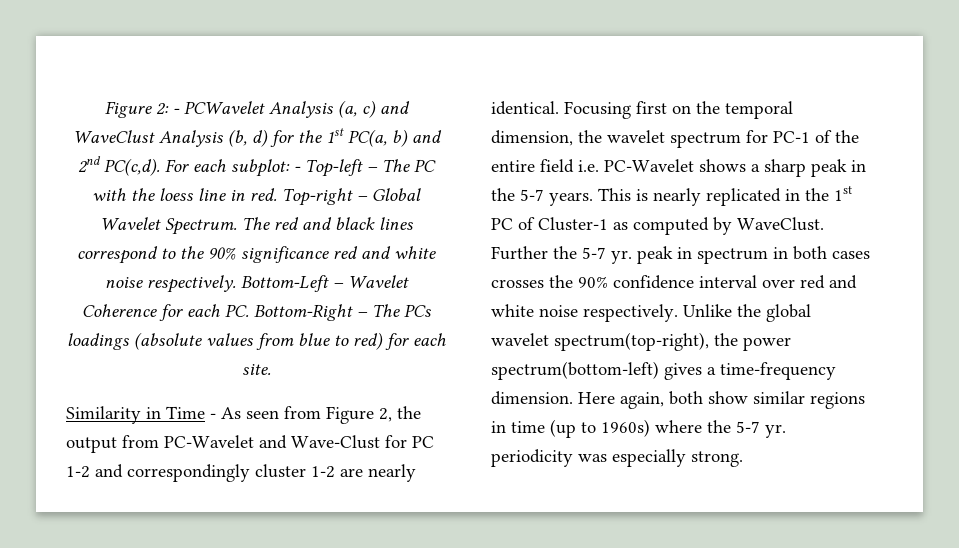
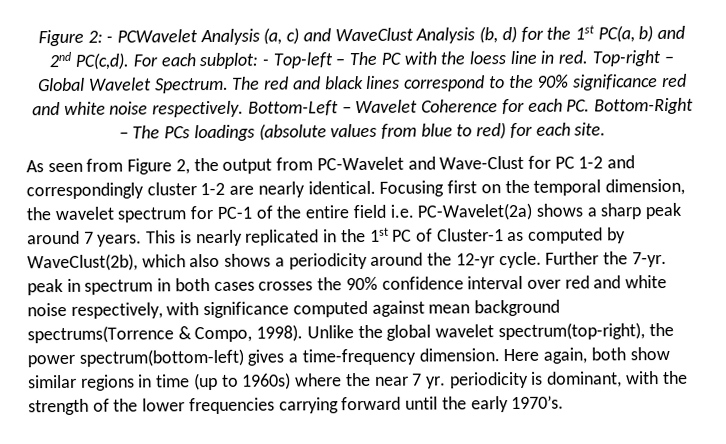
- Similarity in Time - As seen from Figure 2, the output from PC-Wavelet and Wave-Clust for PC 1-2 and correspondingly cluster 1-2 are nearly identical.
+ As seen from Figure 2, the output from PC-Wavelet and Wave-Clust for PC 1-2 and correspondingly cluster 1-2 are nearly identical.
- Focusing first on the temporal dimension, the wavelet spectrum for PC-1 of the entire field i.e. PC-Wavelet shows a sharp peak in the 5-7 years.
+ Focusing first on the temporal dimension, the wavelet spectrum for PC-1 of the entire field i.e. PC-Wavelet(2a) shows a sharp peak around 7 years.
- This is nearly replicated in the 1st PC of Cluster-1 as computed by WaveClust. Further the 5-7 yr. peak in spectrum in both cases crosses the 90% confidence interval over red and white noise respectively.
+ This is nearly replicated in the 1st PC of Cluster-1 as computed by WaveClust(2b), which also shows a periodicity around the 12-yr cycle. Further the 7-yr. peak in spectrum in both cases crosses the 90% confidence interval over red and white noise respectively, with significance computed against mean background spectrums(Torrence & Compo, 1998).
- Here again, both show similar regions in time (up to 1960s) where the 5-7 yr. periodicity was especially strong.
+ Here again, both show similar regions in time (up to 1960s) where the near 7 yr. periodicity is dominant, with the strength of the lower frequencies carrying forward until the early 1970’s.

